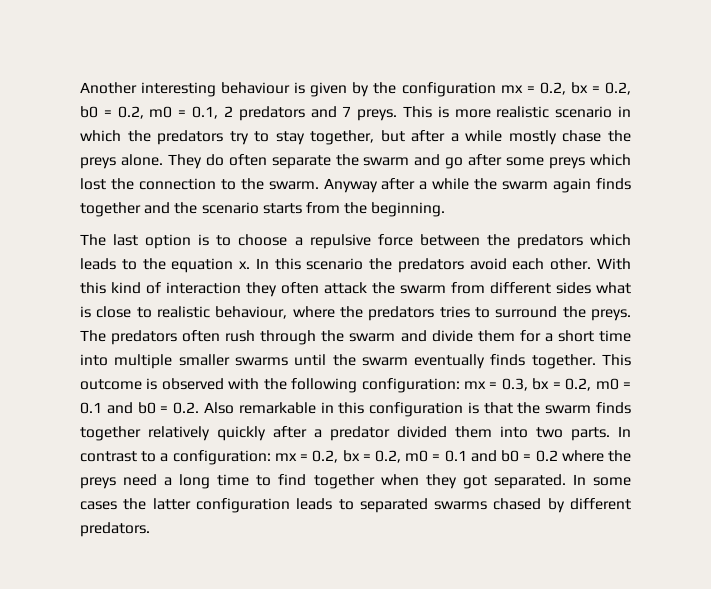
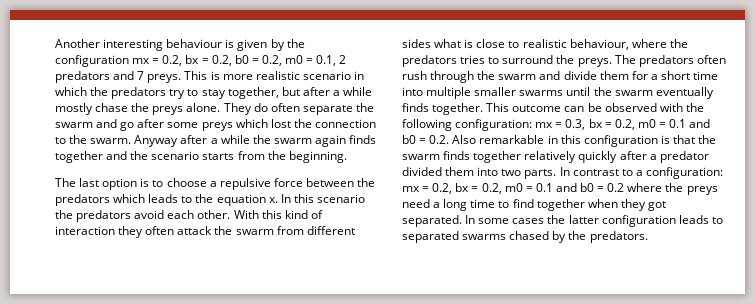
- This outcome is observed with the following configuration: mx = 0.3, bx = 0.2, m0 = 0.1 and b0 = 0.2. Also remarkable in this configuration is that the swarm finds together relatively quickly after a predator divided them into two parts.
+ This outcome can be observed with the following configuration: mx = 0.3, bx = 0.2, m0 = 0.1 and b0 = 0.2. Also remarkable in this configuration is that the swarm finds together relatively quickly after a predator divided them into two parts.
- In some cases the latter configuration leads to separated swarms chased by different predators.
+ In some cases the latter configuration leads to separated swarms chased by the predators.

